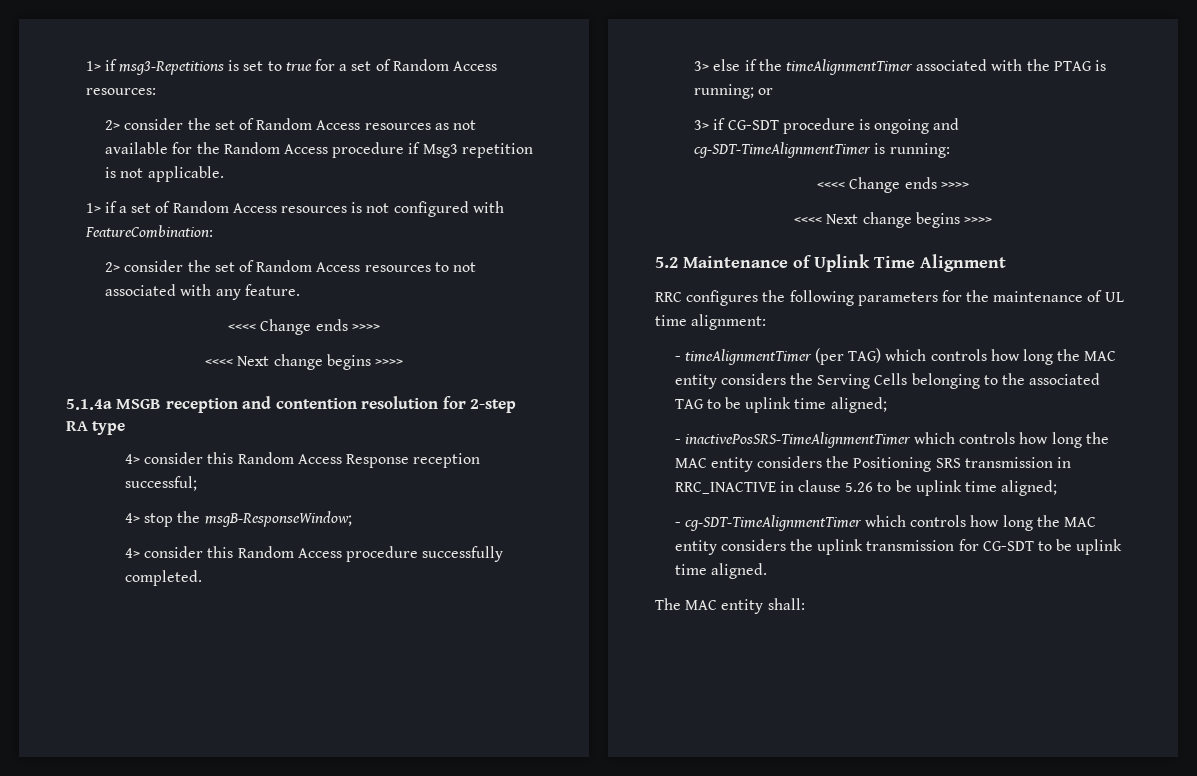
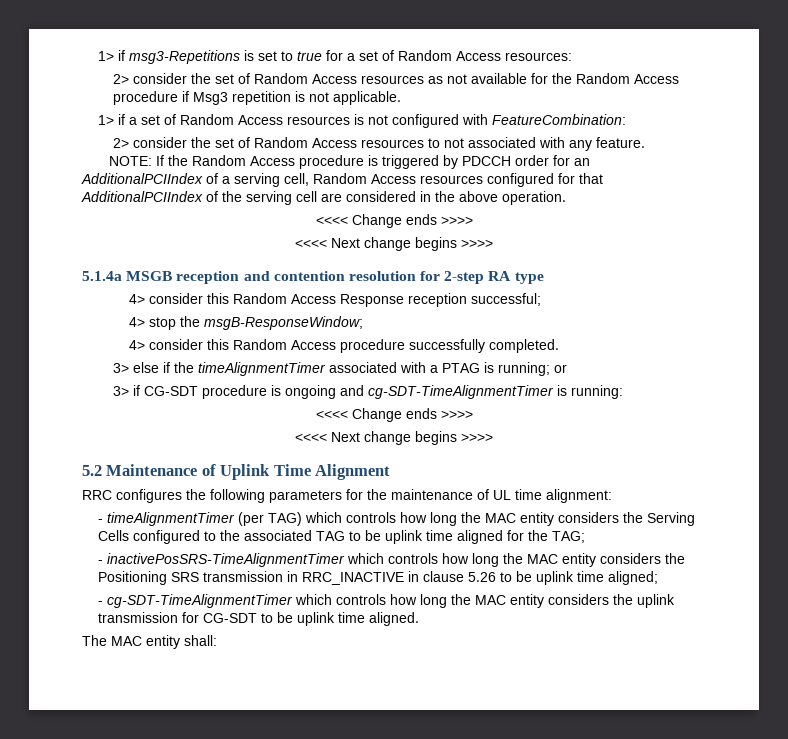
+ NOTE: If the Random Access procedure is triggered by PDCCH order for an AdditionalPCIIndex of a serving cell, Random Access resources configured for that AdditionalPCIIndex of the serving cell are considered in the above operation.
- 3> else if the timeAlignmentTimer associated with the PTAG is running; or
+ 3> else if the timeAlignmentTimer associated with a PTAG is running; or
- - timeAlignmentTimer (per TAG) which controls how long the MAC entity considers the Serving Cells belonging to the associated TAG to be uplink time aligned;
+ - timeAlignmentTimer (per TAG) which controls how long the MAC entity considers the Serving Cells configured to the associated TAG to be uplink time aligned for the TAG;

